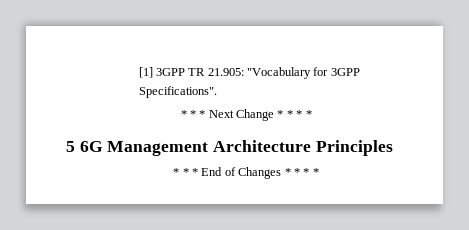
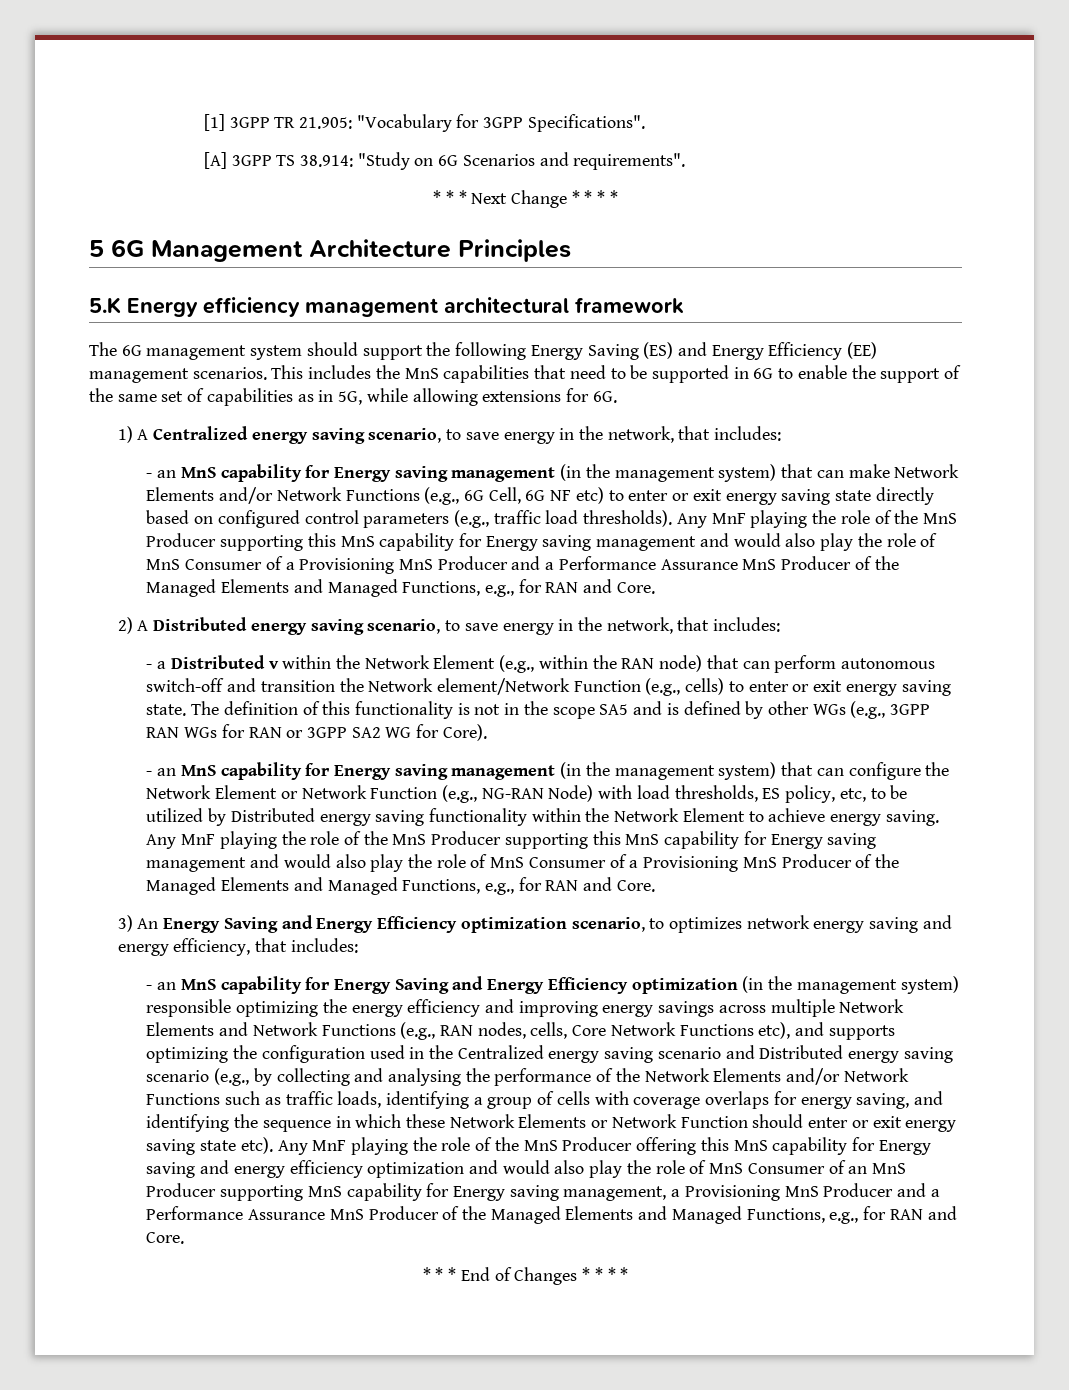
+ [A] 3GPP TS 38.914: "Study on 6G Scenarios and requirements".
+ 5.K Energy efficiency management architectural framework
+ The 6G management system should support the following Energy Saving (ES) and Energy Efficiency (EE) management scenarios. This includes the MnS capabilities that need to be supported in 6G to enable the support of the same set of capabilities as in 5G, while allowing extensions for 6G.
+ 1) A Centralized energy saving scenario, to save energy in the network, that includes:
+ - an MnS capability for Energy saving management (in the management system) that can make Network Elements and/or Network Functions (e.g., 6G Cell, 6G NF etc) to enter or exit energy saving state directly based on configured control parameters (e.g., traffic load thresholds). Any MnF playing the role of the MnS Producer supporting this MnS capability for Energy saving management and would also play the role of MnS Consumer of a Provisioning MnS Producer and a Performance Assurance MnS Producer of the Managed Elements and Managed Functions, e.g., for RAN and Core.
+ 2) A Distributed energy saving scenario, to save energy in the network, that includes:
+ - a Distributed v within the Network Element (e.g., within the RAN node) that can perform autonomous switch-off and transition the Network element/Network Function (e.g., cells) to enter or exit energy saving state. The definition of this functionality is not in the scope SA5 and is defined by other WGs (e.g., 3GPP RAN WGs for RAN or 3GPP SA2 WG for Core).
+ - an MnS capability for Energy saving management (in the management system) that can configure the Network Element or Network Function (e.g., NG-RAN Node) with load thresholds, ES policy, etc, to be utilized by Distributed energy saving functionality within the Network Element to achieve energy saving. Any MnF playing the role of the MnS Producer supporting this MnS capability for Energy saving management and would also play the role of MnS Consumer of a Provisioning MnS Producer of the Managed Elements and Managed Functions, e.g., for RAN and Core.
+ 3) An Energy Saving and Energy Efficiency optimization scenario, to optimizes network energy saving and energy efficiency, that includes:
+ - an MnS capability for Energy Saving and Energy Efficiency optimization (in the management system) responsible optimizing the energy efficiency and improving energy savings across multiple Network Elements and Network Functions (e.g., RAN nodes, cells, Core Network Functions etc), and supports optimizing the configuration used in the Centralized energy saving scenario and Distributed energy saving scenario (e.g., by collecting and analysing the performance of the Network Elements and/or Network Functions such as traffic loads, identifying a group of cells with coverage overlaps for energy saving, and identifying the sequence in which these Network Elements or Network Function should enter or exit energy saving state etc). Any MnF playing the role of the MnS Producer offering this MnS capability for Energy saving and energy efficiency optimization and would also play the role of MnS Consumer of an MnS Producer supporting MnS capability for Energy saving management, a Provisioning MnS Producer and a Performance Assurance MnS Producer of the Managed Elements and Managed Functions, e.g., for RAN and Core.

